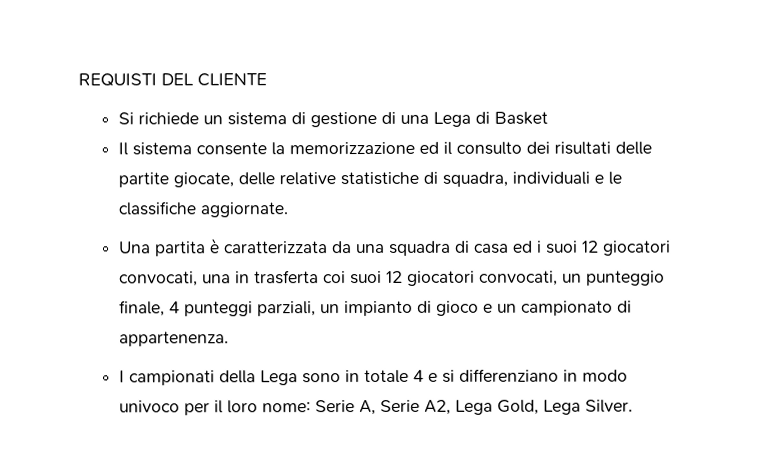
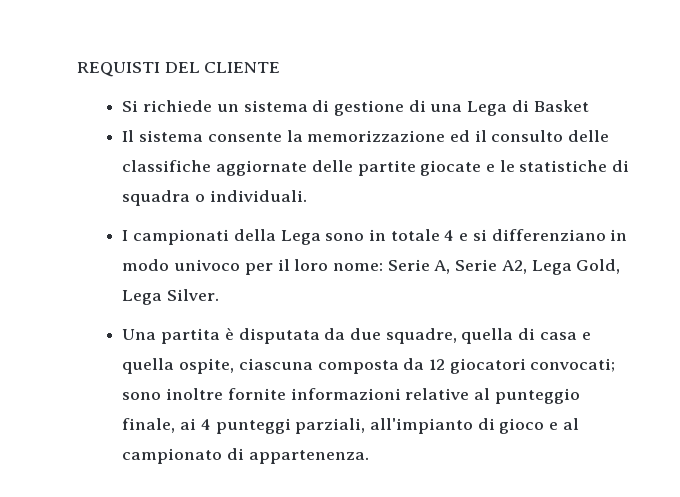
- Il sistema consente la memorizzazione ed il consulto dei risultati delle partite giocate, delle relative statistiche di squadra, individuali e le classifiche aggiornate.
- Una partita è caratterizzata da una squadra di casa ed i suoi 12 giocatori convocati, una in trasferta coi suoi 12 giocatori convocati, un punteggio finale, 4 punteggi parziali, un impianto di gioco e un campionato di appartenenza.
+ Il sistema consente la memorizzazione ed il consulto delle classifiche aggiornate delle partite giocate e le statistiche di squadra o individuali.
+ Una partita è disputata da due squadre, quella di casa e quella ospite, ciascuna composta da 12 giocatori convocati; sono inoltre fornite informazioni relative al punteggio finale, ai 4 punteggi parziali, all'impianto di gioco e al campionato di appartenenza.

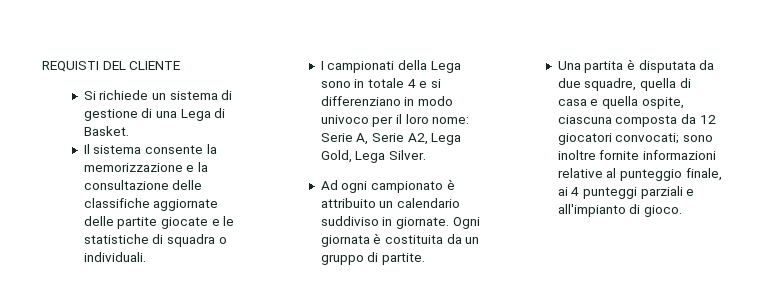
- Si richiede un sistema di gestione di una Lega di Basket
+ Si richiede un sistema di gestione di una Lega di Basket.
- Il sistema consente la memorizzazione ed il consulto delle classifiche aggiornate delle partite giocate e le statistiche di squadra o individuali.
+ Il sistema consente la memorizzazione e la consultazione delle classifiche aggiornate delle partite giocate e le statistiche di squadra o individuali.
+ Ad ogni campionato è attribuito un calendario suddiviso in giornate. Ogni giornata è costituita da un gruppo di partite.
- Una partita è disputata da due squadre, quella di casa e quella ospite, ciascuna composta da 12 giocatori convocati; sono inoltre fornite informazioni relative al punteggio finale, ai 4 punteggi parziali, all'impianto di gioco e al campionato di appartenenza.
+ Una partita è disputata da due squadre, quella di casa e quella ospite, ciascuna composta da 12 giocatori convocati; sono inoltre fornite informazioni relative al punteggio finale, ai 4 punteggi parziali e all'impianto di gioco.

